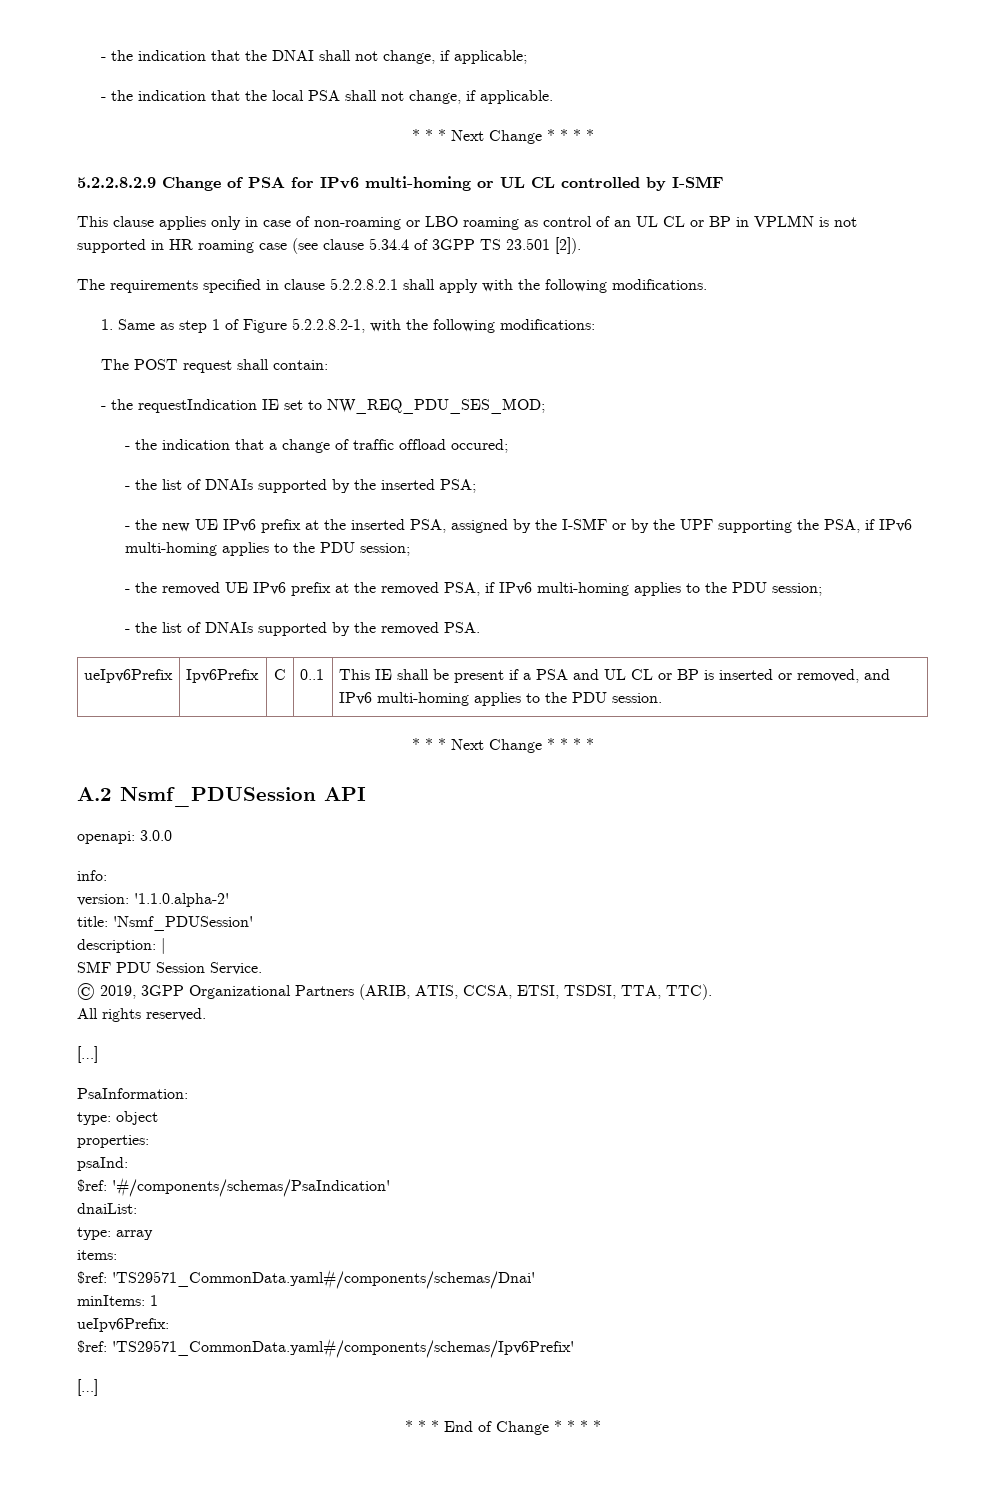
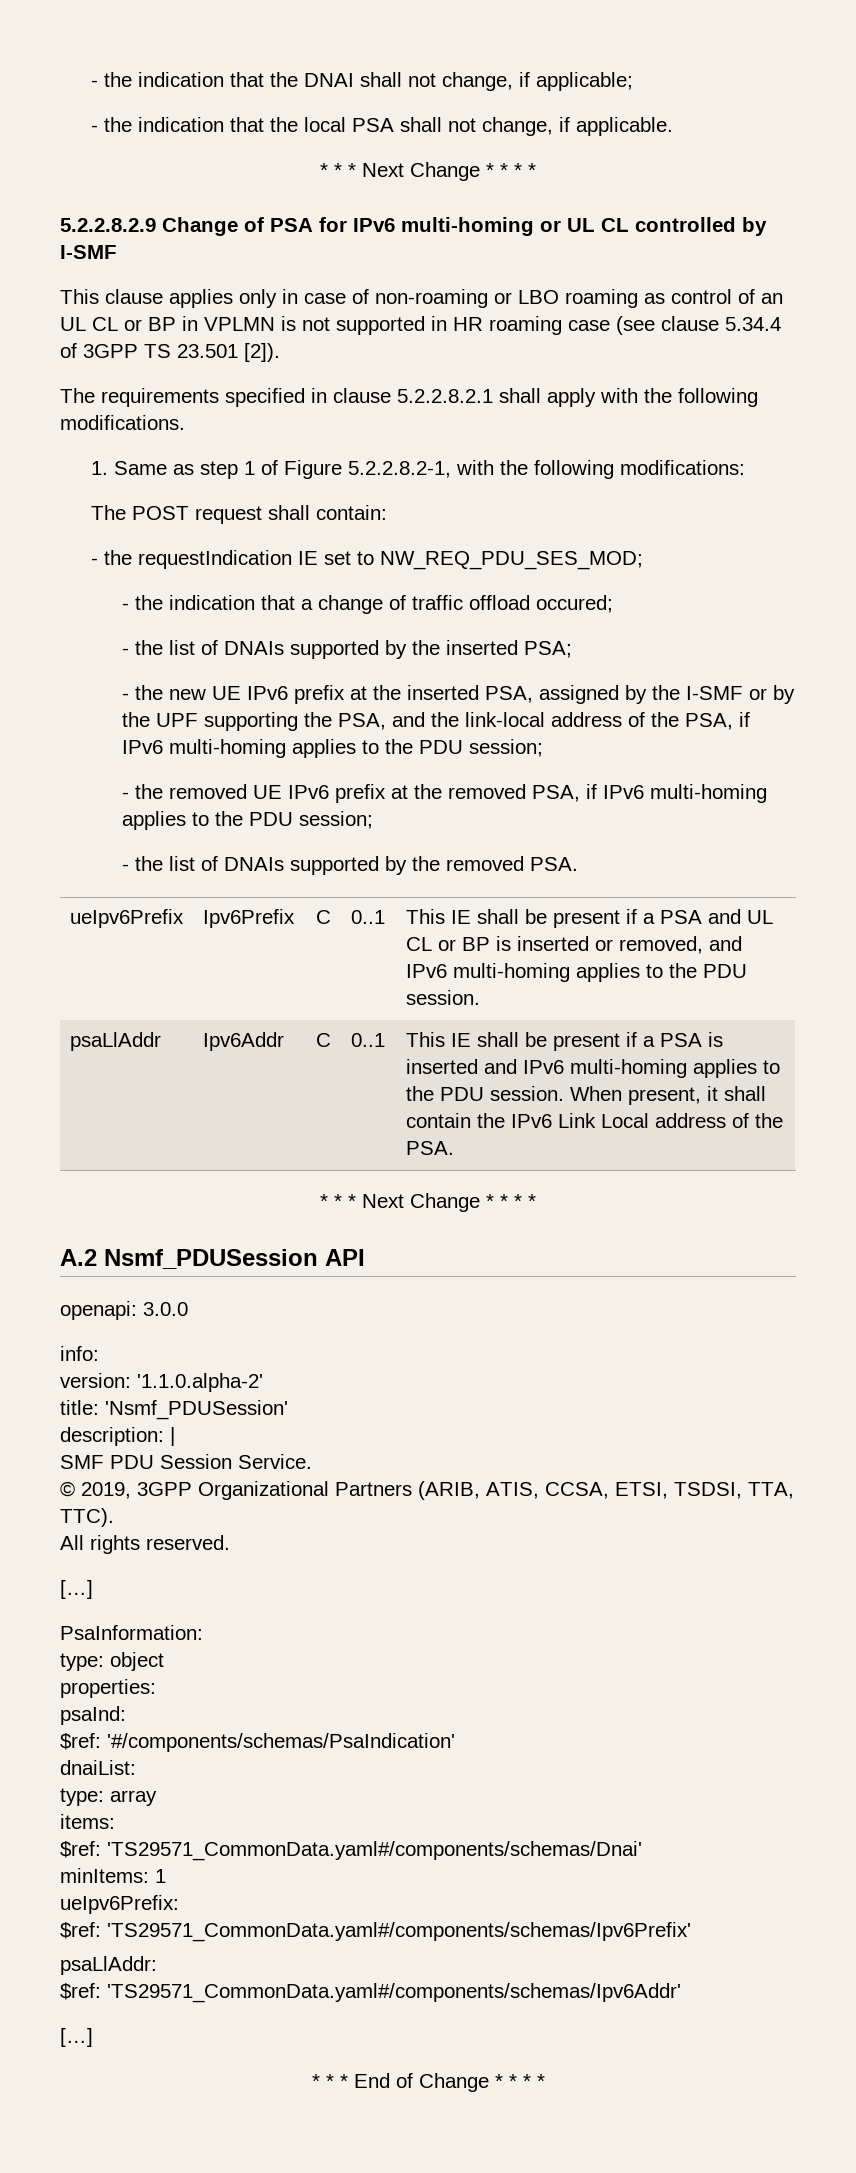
- - the new UE IPv6 prefix at the inserted PSA, assigned by the I-SMF or by the UPF supporting the PSA, if IPv6 multi-homing applies to the PDU session;
+ - the new UE IPv6 prefix at the inserted PSA, assigned by the I-SMF or by the UPF supporting the PSA, and the link-local address of the PSA, if IPv6 multi-homing applies to the PDU session;
+ psaLlAddr | Ipv6Addr | C | 0..1 | This IE shall be present if a PSA is inserted and IPv6 multi-homing applies to the PDU session. When present, it shall contain the IPv6 Link Local address of the PSA.
+ psaLlAddr:
+ $ref: 'TS29571_CommonData.yaml#/components/schemas/Ipv6Addr'

